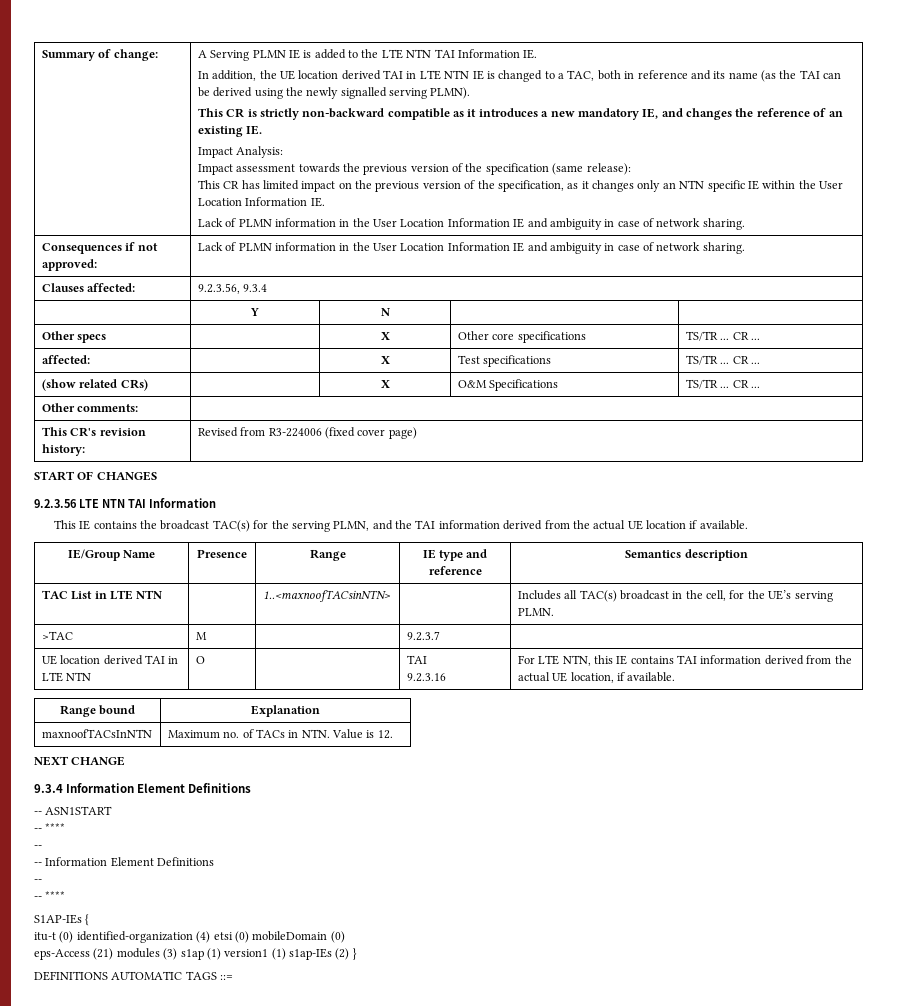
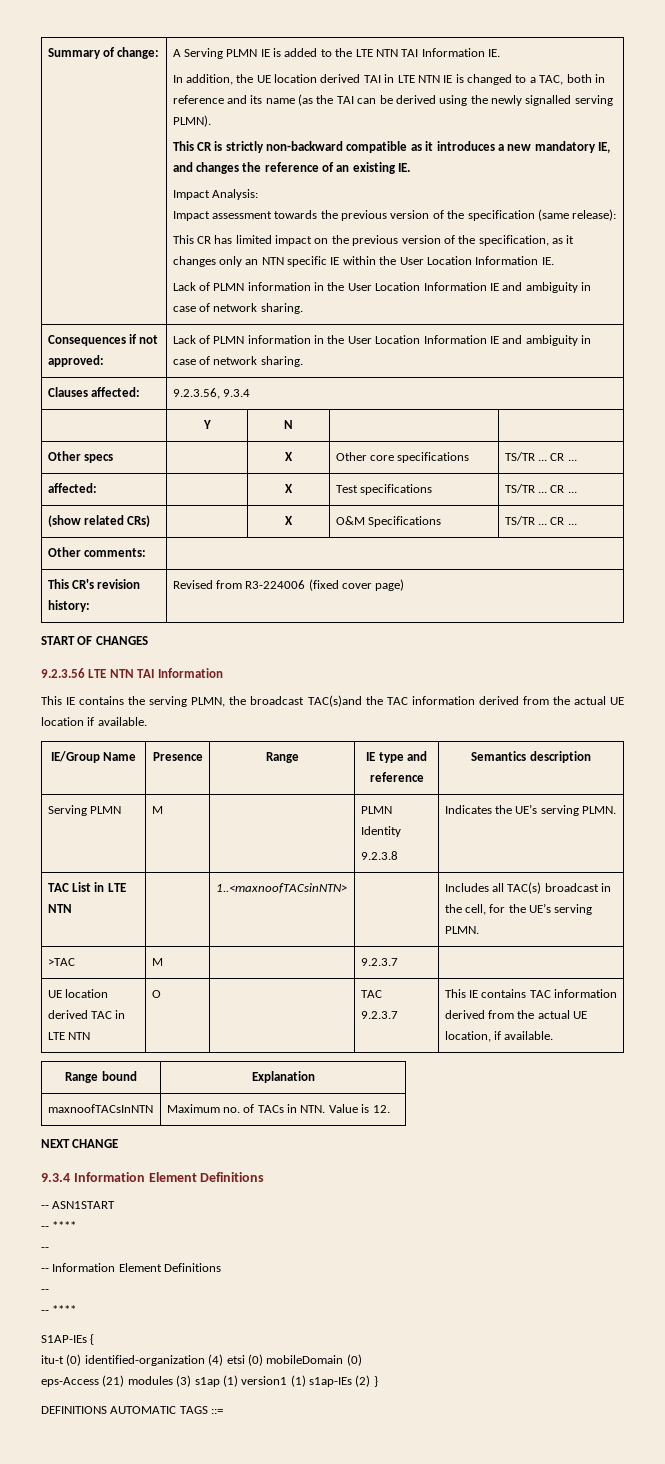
- This IE contains the broadcast TAC(s) for the serving PLMN, and the TAI information derived from the actual UE location if available.
+ This IE contains the serving PLMN, the broadcast TAC(s)and the TAC information derived from the actual UE location if available.
+ Serving PLMN | M | | PLMN Identity
+ 9.2.3.8 | Indicates the UE’s serving PLMN.
- UE location derived TAI in LTE NTN | O | | TAI
- 9.2.3.16 | For LTE NTN, this IE contains TAI information derived from the actual UE location, if available.
+ UE location derived TAC in LTE NTN | O | | TAC
+ 9.2.3.7 | This IE contains TAC information derived from the actual UE location, if available.

